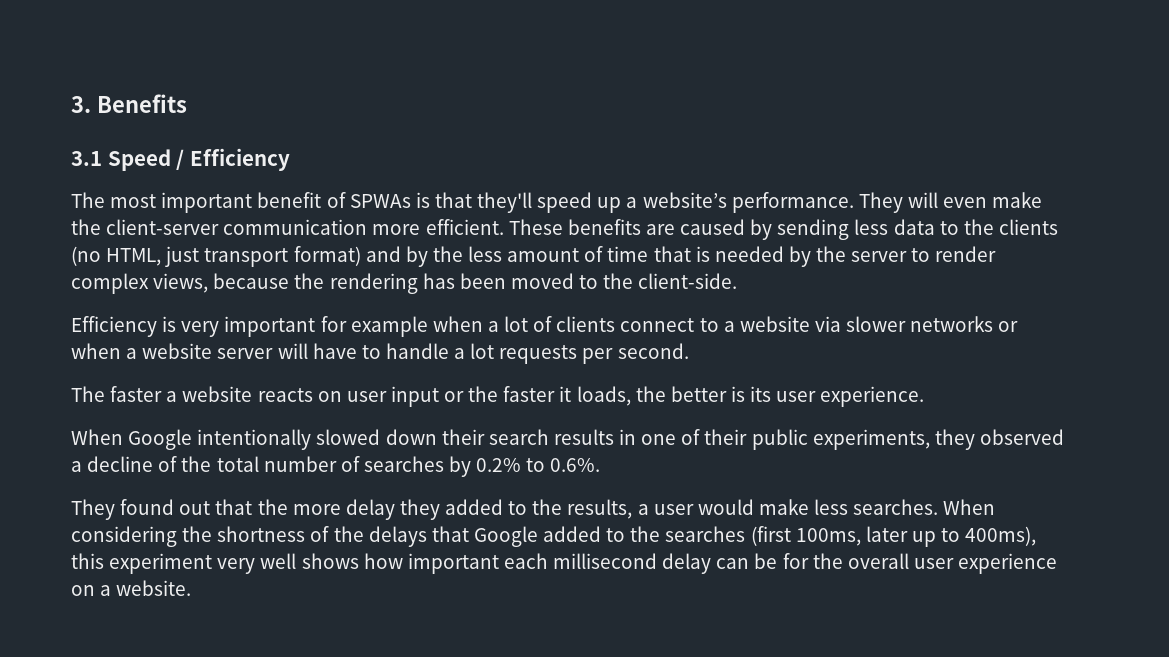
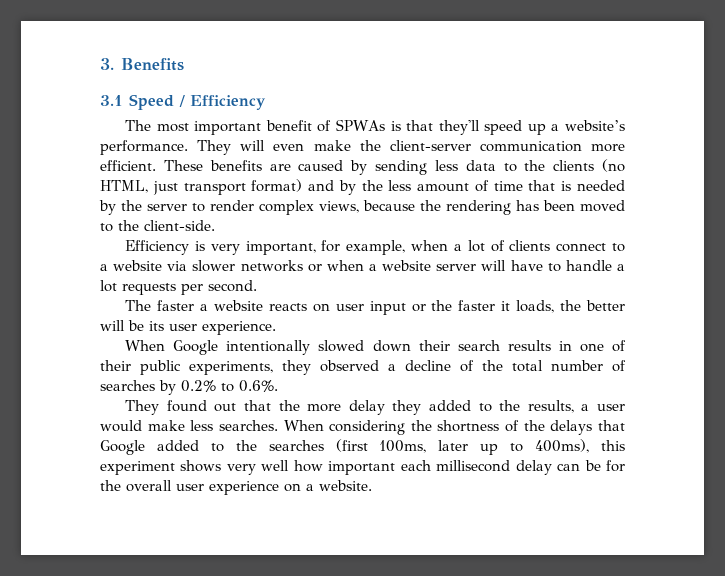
- Efficiency is very important for example when a lot of clients connect to a website via slower networks or when a website server will have to handle a lot requests per second.
+ Efficiency is very important, for example, when a lot of clients connect to a website via slower networks or when a website server will have to handle a lot requests per second.
- The faster a website reacts on user input or the faster it loads, the better is its user experience.
+ The faster a website reacts on user input or the faster it loads, the better will be its user experience.
- When considering the shortness of the delays that Google added to the searches (first 100ms, later up to 400ms), this experiment very well shows how important each millisecond delay can be for the overall user experience on a website.
+ When considering the shortness of the delays that Google added to the searches (first 100ms, later up to 400ms), this experiment shows very well how important each millisecond delay can be for the overall user experience on a website.

